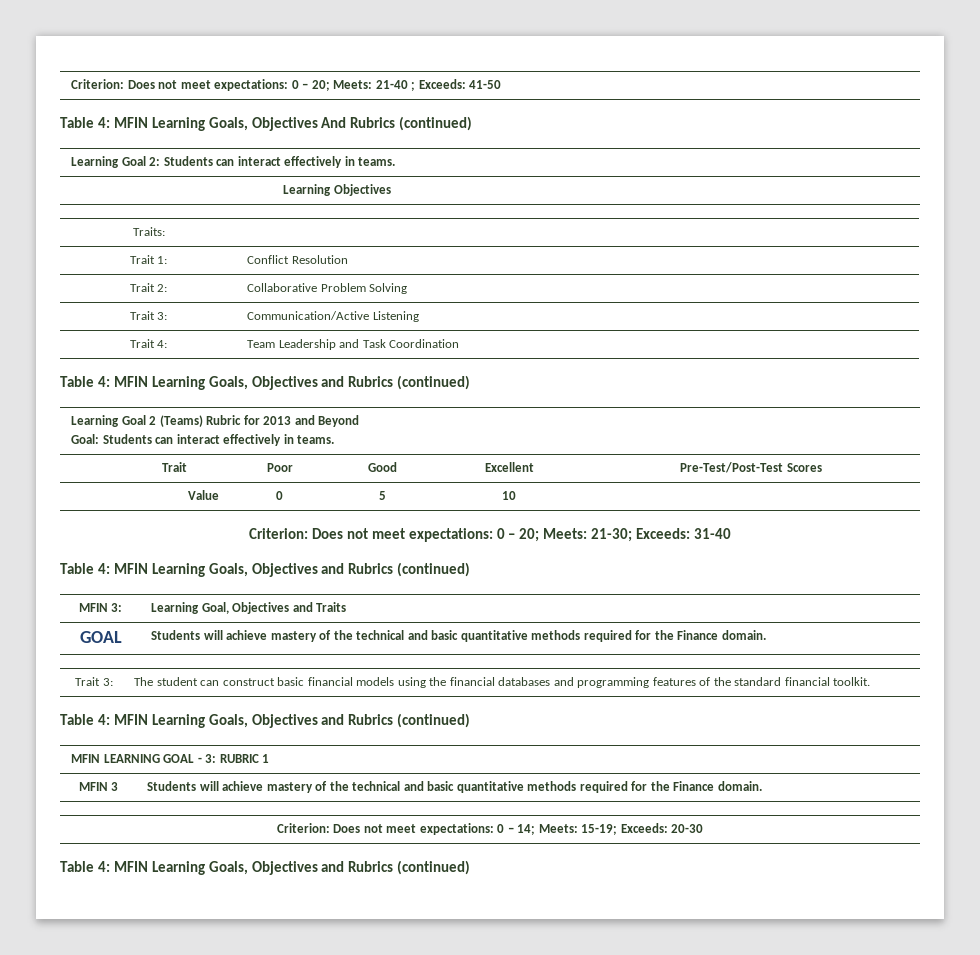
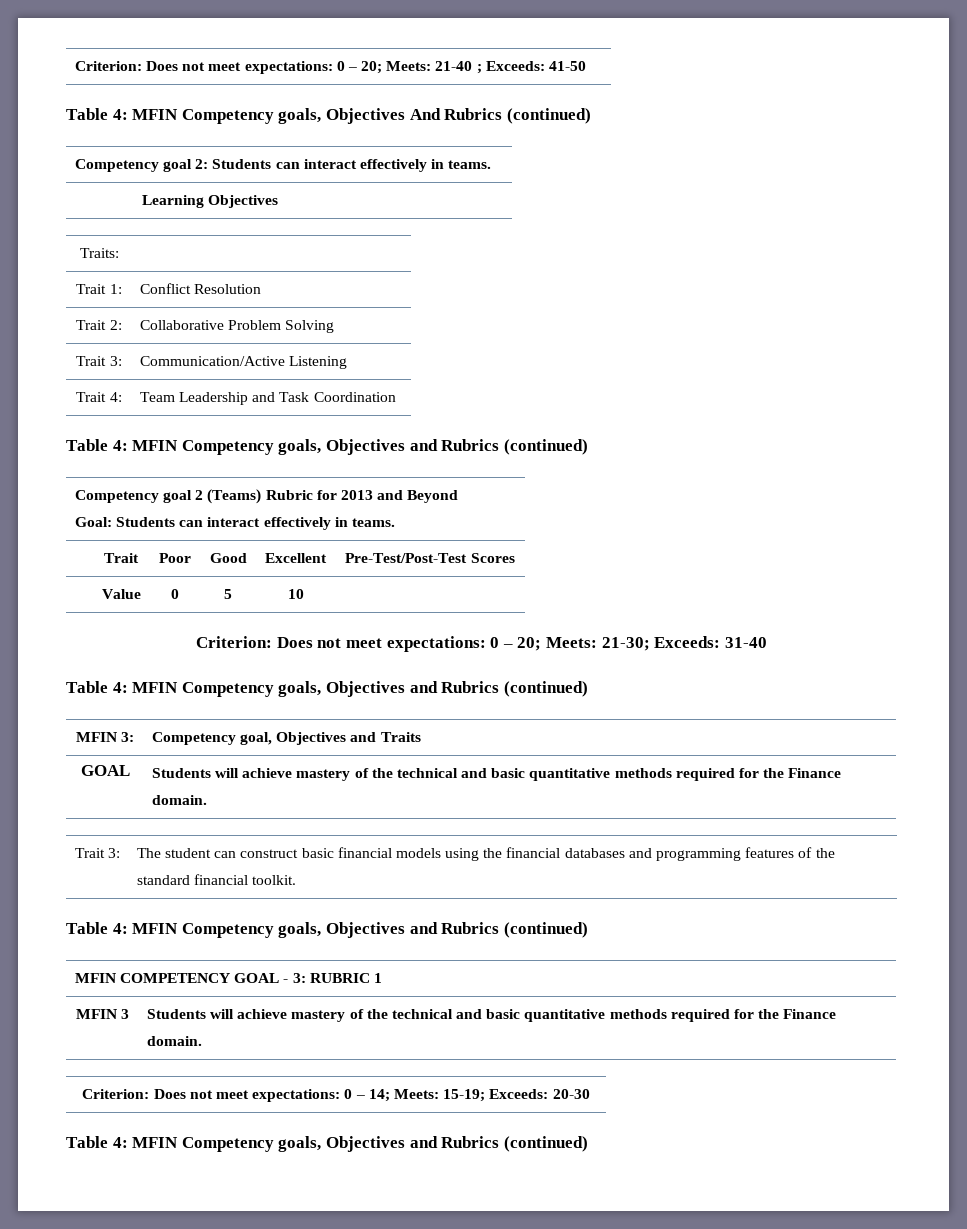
- Table 4: MFIN Learning Goals, Objectives And Rubrics (continued)
+ Table 4: MFIN Competency goals, Objectives And Rubrics (continued)
- Learning Goal 2: Students can interact effectively in teams.
+ Competency goal 2: Students can interact effectively in teams.
  Trait 4: | Team Leadership and Task Coordination
- Table 4: MFIN Learning Goals, Objectives and Rubrics (continued)
- Learning Goal 2 (Teams) Rubric for 2013 and Beyond
+ Table 4: MFIN Competency goals, Objectives and Rubrics (continued)
+ Competency goal 2 (Teams) Rubric for 2013 and Beyond
  Criterion: Does not meet expectations: 0 – 20; Meets: 21-30; Exceeds: 31-40
- Table 4: MFIN Learning Goals, Objectives and Rubrics (continued)
+ Table 4: MFIN Competency goals, Objectives and Rubrics (continued)
- MFIN 3: | Learning Goal, Objectives and Traits
+ MFIN 3: | Competency goal, Objectives and Traits
  Trait 3: | The student can construct basic financial models using the financial databases and programming features of the standard financial toolkit.
- Table 4: MFIN Learning Goals, Objectives and Rubrics (continued)
- MFIN LEARNING GOAL - 3: RUBRIC 1
+ Table 4: MFIN Competency goals, Objectives and Rubrics (continued)
+ MFIN COMPETENCY GOAL - 3: RUBRIC 1
  Criterion: Does not meet expectations: 0 – 14; Meets: 15-19; Exceeds: 20-30
- Table 4: MFIN Learning Goals, Objectives and Rubrics (continued)
+ Table 4: MFIN Competency goals, Objectives and Rubrics (continued)

